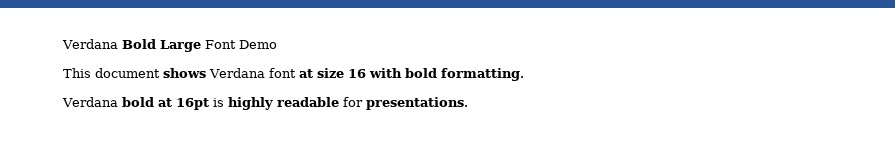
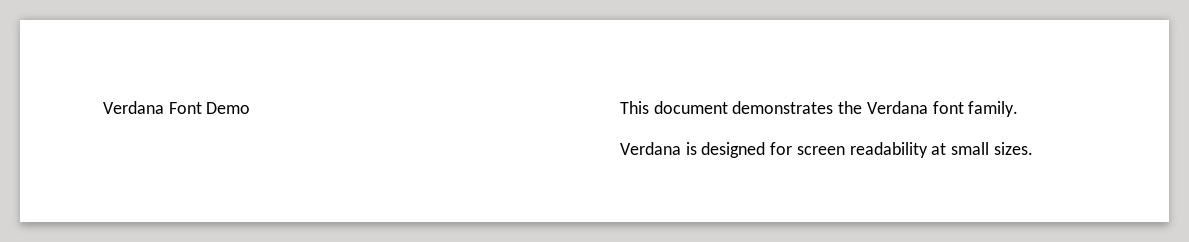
- Verdana Bold Large Font Demo
+ Verdana Font Demo
- This document shows Verdana font at size 16 with bold formatting.
- Verdana bold at 16pt is highly readable for presentations.
+ This document demonstrates the Verdana font family.
+ Verdana is designed for screen readability at small sizes.

